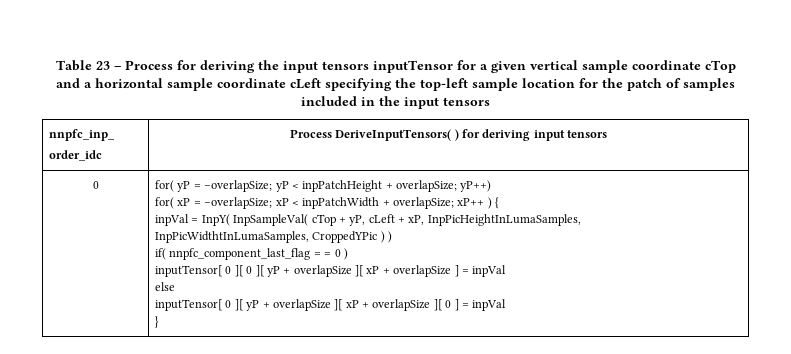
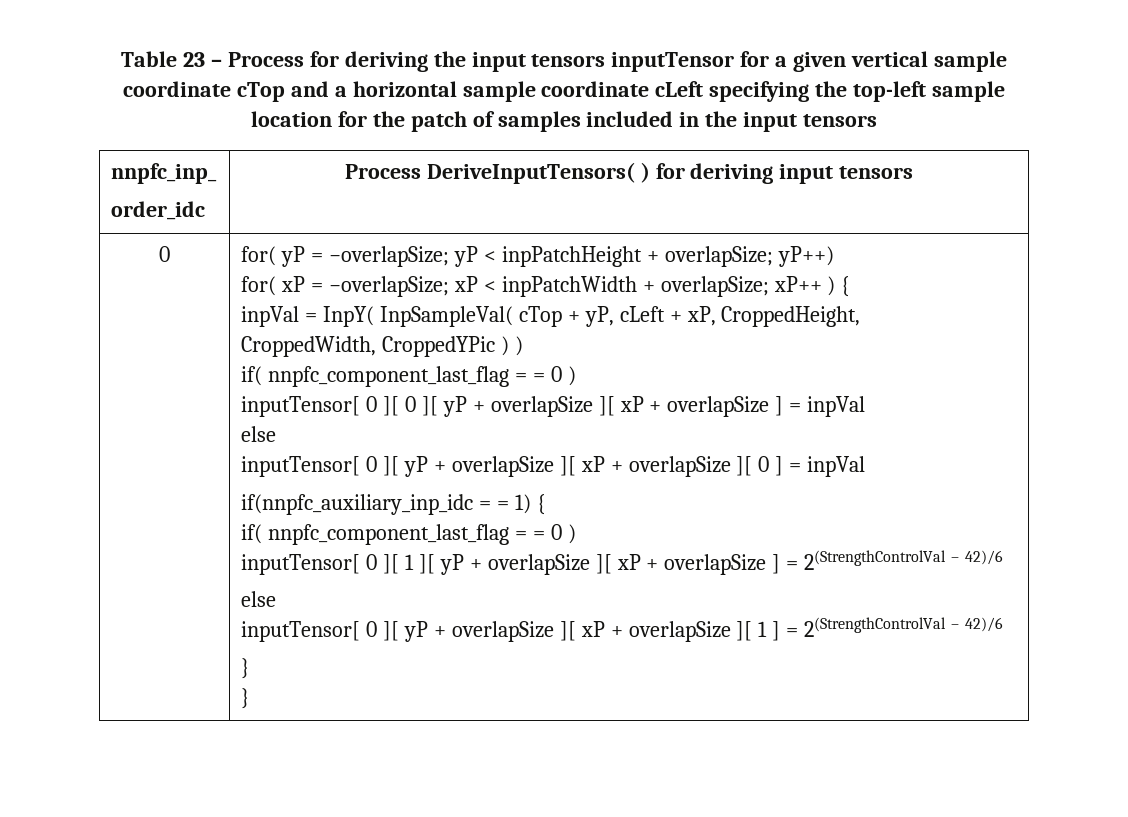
- inpVal = InpY( InpSampleVal( cTop + yP, cLeft + xP, InpPicHeightInLumaSamples,
- InpPicWidthtInLumaSamples, CroppedYPic ) )
+ inpVal = InpY( InpSampleVal( cTop + yP, cLeft + xP, CroppedHeight,
+ CroppedWidth, CroppedYPic ) )
+ if(nnpfc_auxiliary_inp_idc = = 1) {
+ if( nnpfc_component_last_flag = = 0 )
+ inputTensor[ 0 ][ 1 ][ yP + overlapSize ][ xP + overlapSize ] = 2(StrengthControlVal – 42)/6
+ else
+ inputTensor[ 0 ][ yP + overlapSize ][ xP + overlapSize ][ 1 ] = 2(StrengthControlVal – 42)/6
+ }

